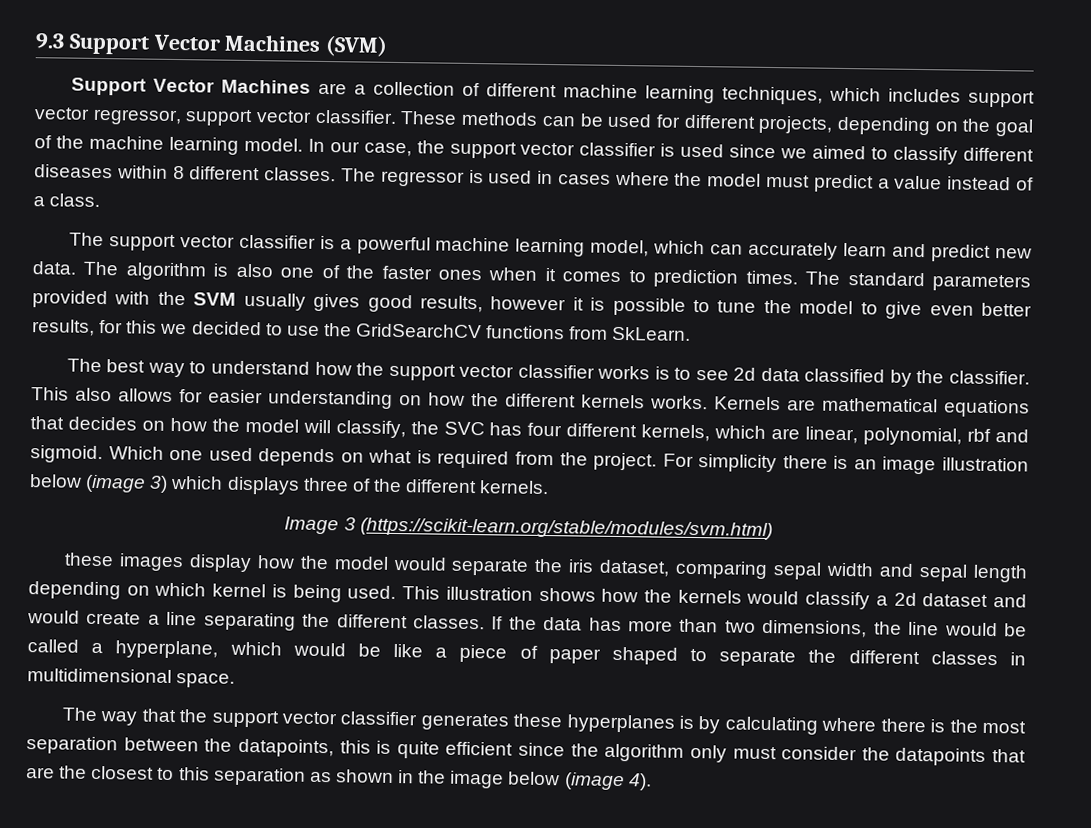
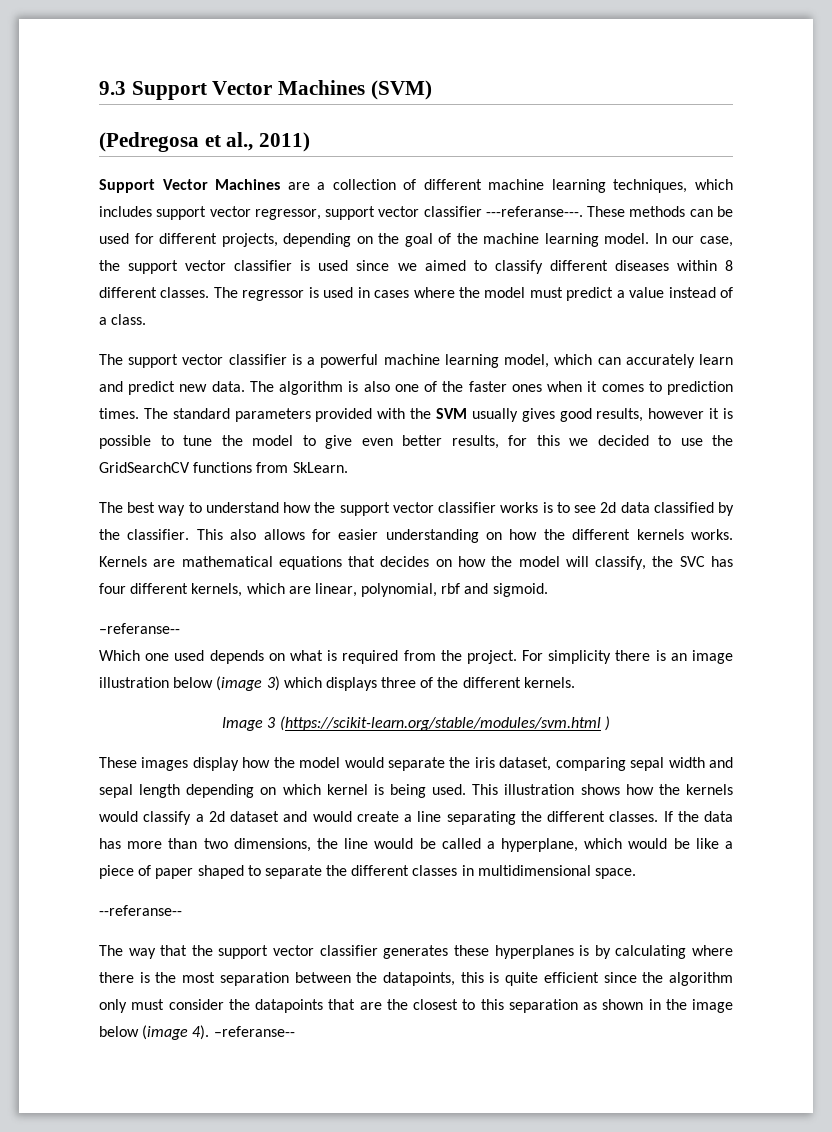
+ (Pedregosa et al., 2011)
- Support Vector Machines are a collection of different machine learning techniques, which includes support vector regressor, support vector classifier.
+ Support Vector Machines are a collection of different machine learning techniques, which includes support vector regressor, support vector classifier ---referanse---.
- Kernels are mathematical equations that decides on how the model will classify, the SVC has four different kernels, which are linear, polynomial, rbf and sigmoid. Which one used depends on what is required from the project.
+ Kernels are mathematical equations that decides on how the model will classify, the SVC has four different kernels, which are linear, polynomial, rbf and sigmoid.
+ –referanse--
+ Which one used depends on what is required from the project.
- Image 3 (https://scikit-learn.org/stable/modules/svm.html)
- these images display how the model would separate the iris dataset, comparing sepal width and sepal length depending on which kernel is being used.
+ Image 3 (https://scikit-learn.org/stable/modules/svm.html )
+ These images display how the model would separate the iris dataset, comparing sepal width and sepal length depending on which kernel is being used.
+ --referanse--
- The way that the support vector classifier generates these hyperplanes is by calculating where there is the most separation between the datapoints, this is quite efficient since the algorithm only must consider the datapoints that are the closest to this separation as shown in the image below (image 4).
+ The way that the support vector classifier generates these hyperplanes is by calculating where there is the most separation between the datapoints, this is quite efficient since the algorithm only must consider the datapoints that are the closest to this separation as shown in the image below (image 4). –referanse--

